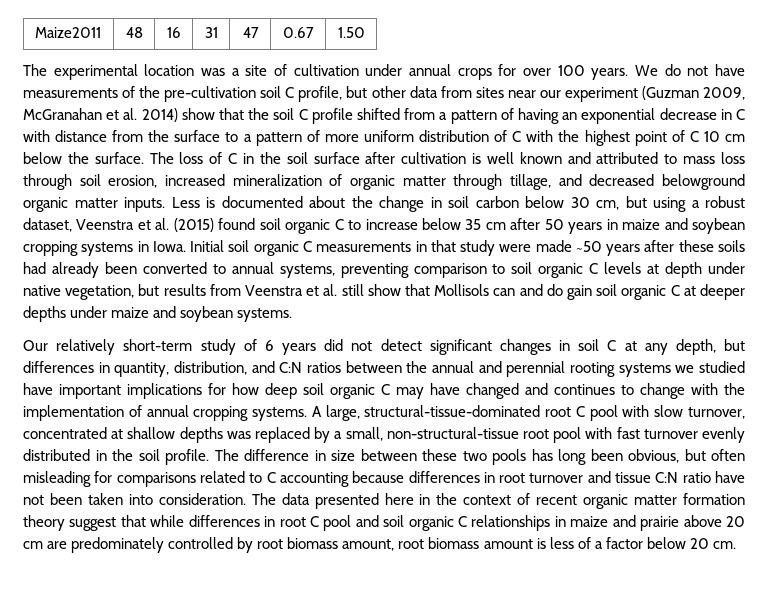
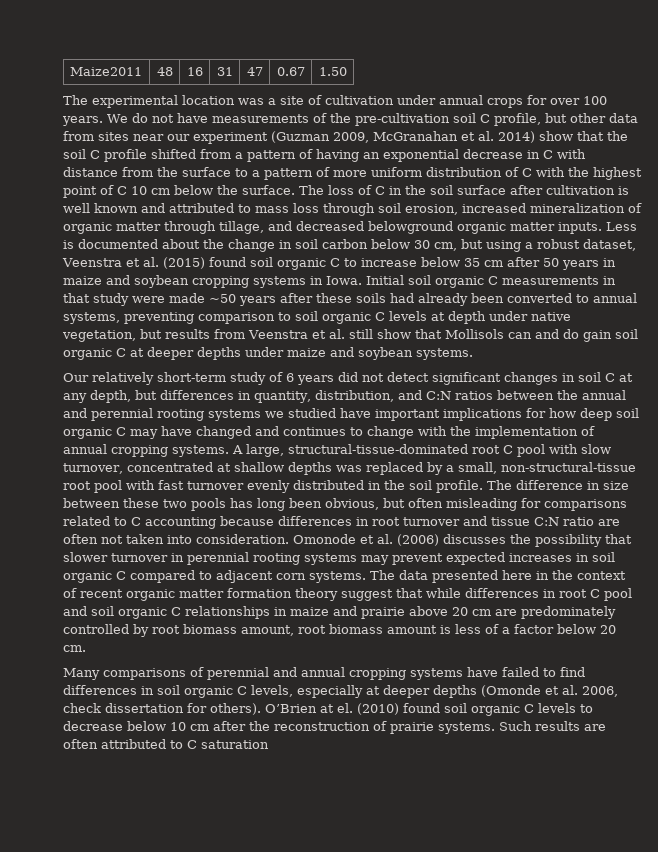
- The difference in size between these two pools has long been obvious, but often misleading for comparisons related to C accounting because differences in root turnover and tissue C:N ratio have not been taken into consideration.
+ The difference in size between these two pools has long been obvious, but often misleading for comparisons related to C accounting because differences in root turnover and tissue C:N ratio are often not taken into consideration. Omonode et al. (2006) discusses the possibility that slower turnover in perennial rooting systems may prevent expected increases in soil organic C compared to adjacent corn systems.
+ Many comparisons of perennial and annual cropping systems have failed to find differences in soil organic C levels, especially at deeper depths (Omonde et al. 2006, check dissertation for others). O’Brien at el. (2010) found soil organic C levels to decrease below 10 cm after the reconstruction of prairie systems. Such results are often attributed to C saturation

